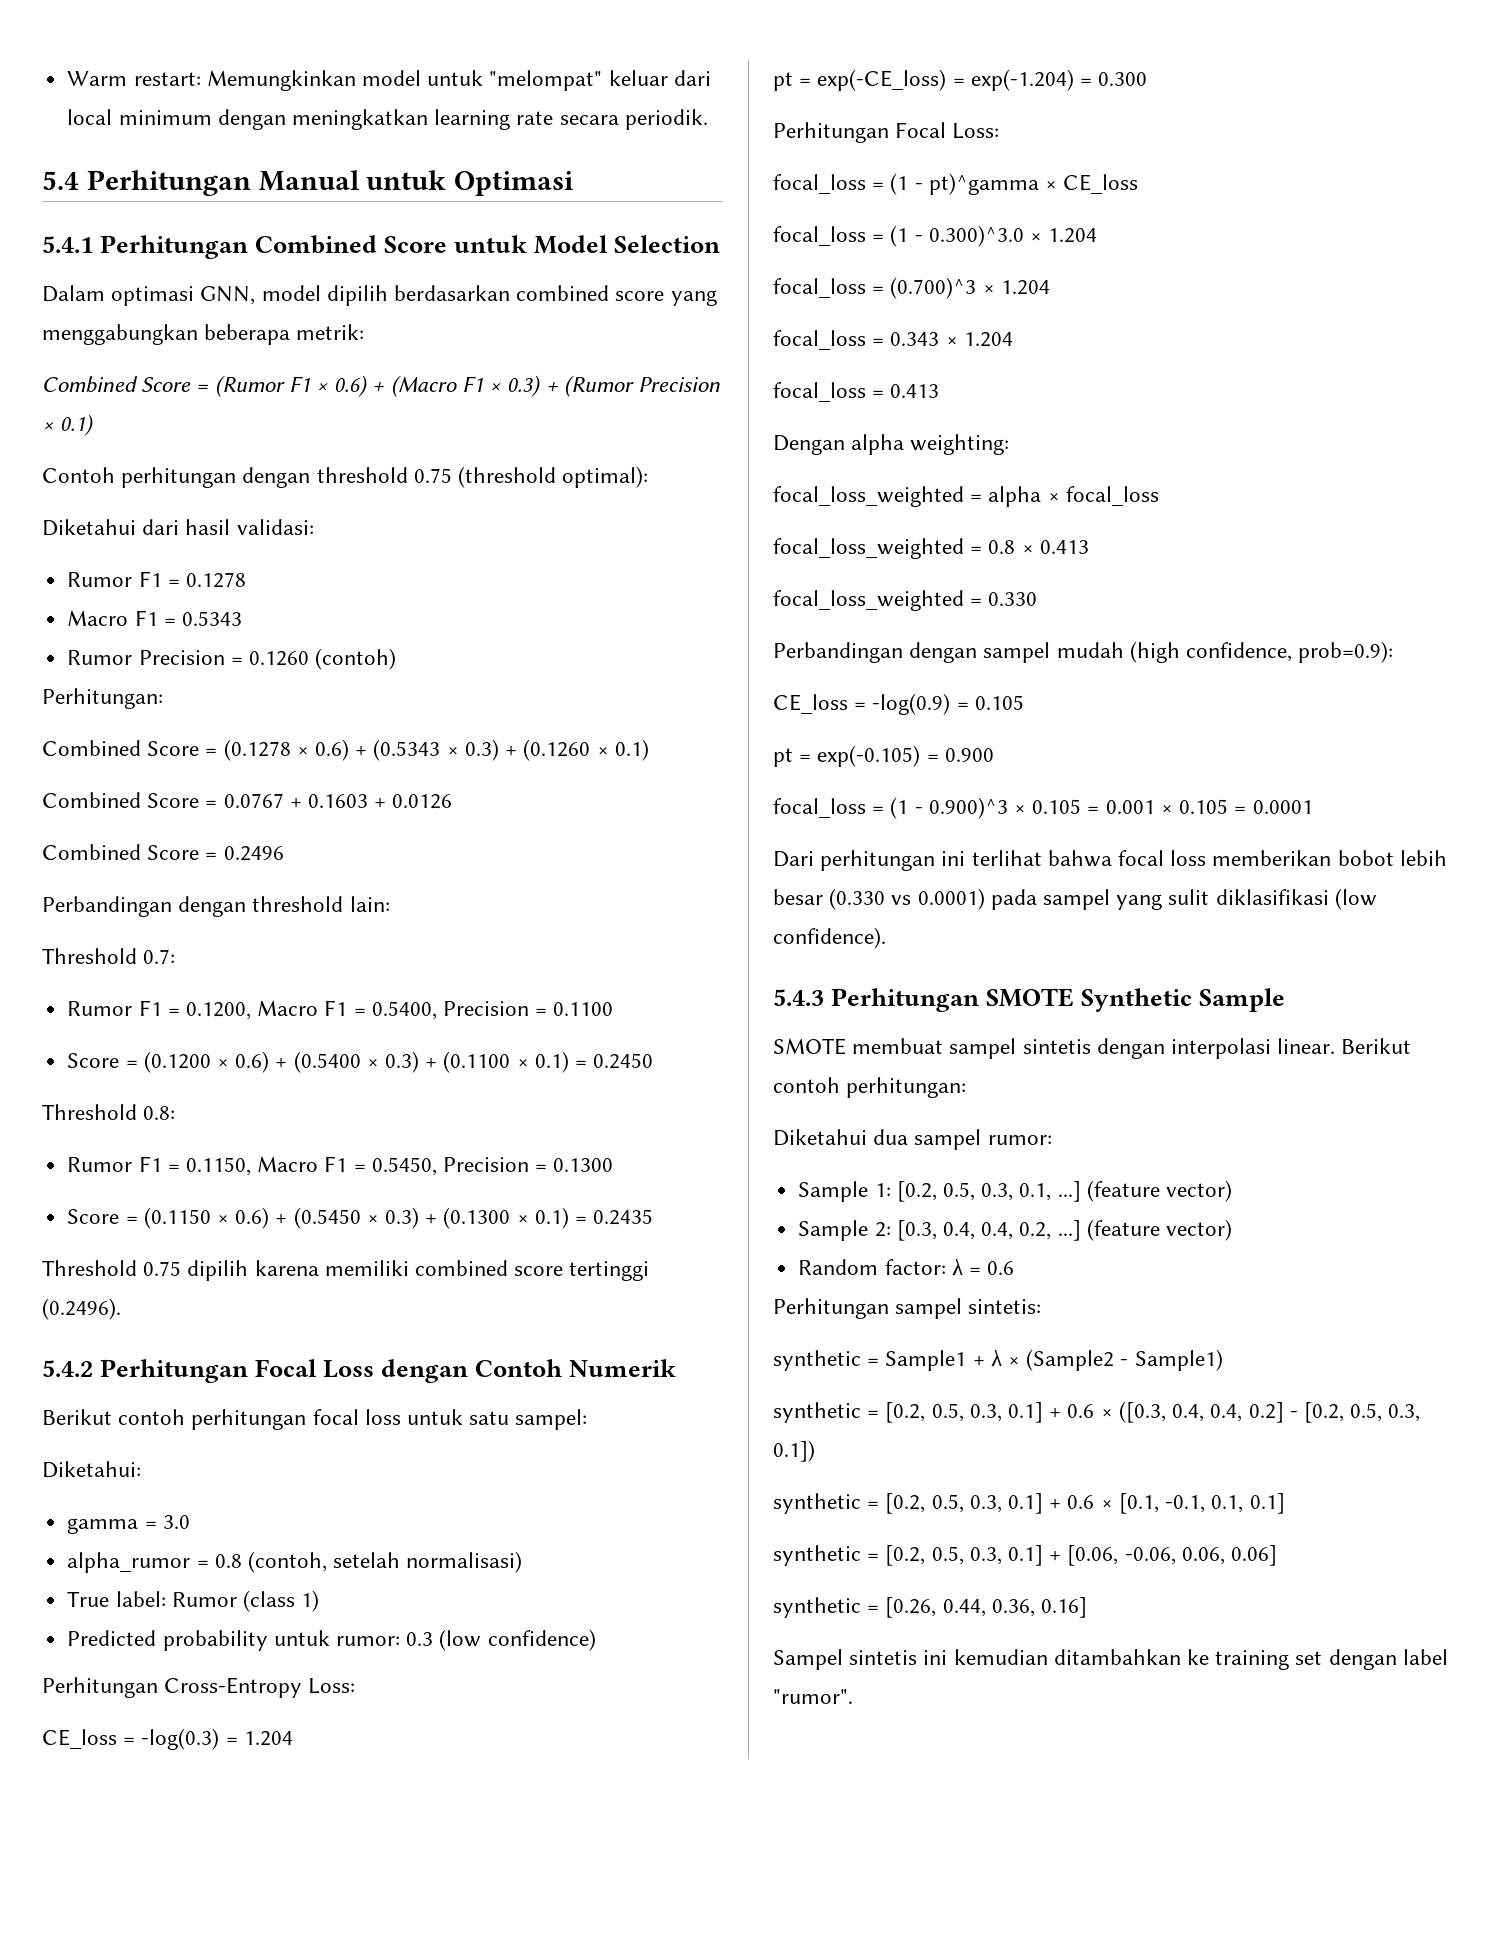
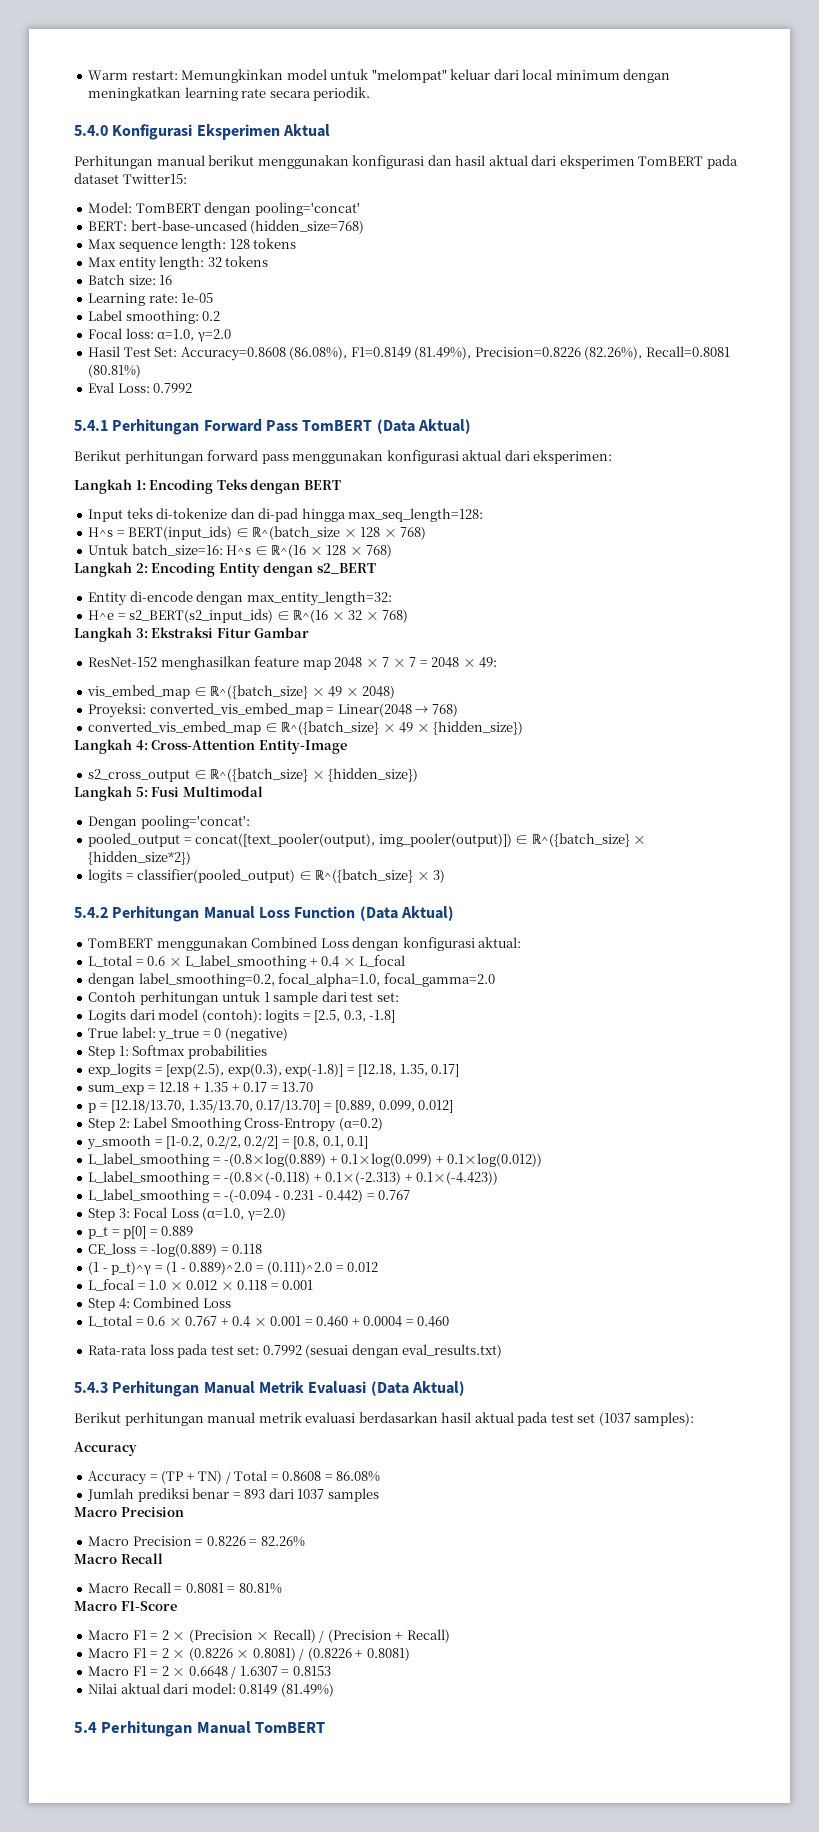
- 5.4 Perhitungan Manual untuk Optimasi
- 5.4.1 Perhitungan Combined Score untuk Model Selection
- Dalam optimasi GNN, model dipilih berdasarkan combined score yang menggabungkan beberapa metrik:
- Combined Score = (Rumor F1 × 0.6) + (Macro F1 × 0.3) + (Rumor Precision × 0.1)
- Contoh perhitungan dengan threshold 0.75 (threshold optimal):
- Diketahui dari hasil validasi:
- Rumor F1 = 0.1278
- Macro F1 = 0.5343
- Rumor Precision = 0.1260 (contoh)
- Perhitungan:
- Combined Score = (0.1278 × 0.6) + (0.5343 × 0.3) + (0.1260 × 0.1)
- Combined Score = 0.0767 + 0.1603 + 0.0126
- Combined Score = 0.2496
- Perbandingan dengan threshold lain:
- Threshold 0.7:
- Rumor F1 = 0.1200, Macro F1 = 0.5400, Precision = 0.1100
- Score = (0.1200 × 0.6) + (0.5400 × 0.3) + (0.1100 × 0.1) = 0.2450
- Threshold 0.8:
- Rumor F1 = 0.1150, Macro F1 = 0.5450, Precision = 0.1300
- Score = (0.1150 × 0.6) + (0.5450 × 0.3) + (0.1300 × 0.1) = 0.2435
- Threshold 0.75 dipilih karena memiliki combined score tertinggi (0.2496).
- 5.4.2 Perhitungan Focal Loss dengan Contoh Numerik
- Berikut contoh perhitungan focal loss untuk satu sampel:
- Diketahui:
- gamma = 3.0
- alpha_rumor = 0.8 (contoh, setelah normalisasi)
- True label: Rumor (class 1)
- Predicted probability untuk rumor: 0.3 (low confidence)
- Perhitungan Cross-Entropy Loss:
- CE_loss = -log(0.3) = 1.204
- pt = exp(-CE_loss) = exp(-1.204) = 0.300
- Perhitungan Focal Loss:
- focal_loss = (1 - pt)^gamma × CE_loss
- focal_loss = (1 - 0.300)^3.0 × 1.204
- focal_loss = (0.700)^3 × 1.204
- focal_loss = 0.343 × 1.204
- focal_loss = 0.413
- Dengan alpha weighting:
- focal_loss_weighted = alpha × focal_loss
- focal_loss_weighted = 0.8 × 0.413
- focal_loss_weighted = 0.330
- Perbandingan dengan sampel mudah (high confidence, prob=0.9):
- CE_loss = -log(0.9) = 0.105
- pt = exp(-0.105) = 0.900
- focal_loss = (1 - 0.900)^3 × 0.105 = 0.001 × 0.105 = 0.0001
- Dari perhitungan ini terlihat bahwa focal loss memberikan bobot lebih besar (0.330 vs 0.0001) pada sampel yang sulit diklasifikasi (low confidence).
- 5.4.3 Perhitungan SMOTE Synthetic Sample
- SMOTE membuat sampel sintetis dengan interpolasi linear. Berikut contoh perhitungan:
- Diketahui dua sampel rumor:
- Sample 1: [0.2, 0.5, 0.3, 0.1, ...] (feature vector)
- Sample 2: [0.3, 0.4, 0.4, 0.2, ...] (feature vector)
- Random factor: λ = 0.6
- Perhitungan sampel sintetis:
- synthetic = Sample1 + λ × (Sample2 - Sample1)
- synthetic = [0.2, 0.5, 0.3, 0.1] + 0.6 × ([0.3, 0.4, 0.4, 0.2] - [0.2, 0.5, 0.3, 0.1])
- synthetic = [0.2, 0.5, 0.3, 0.1] + 0.6 × [0.1, -0.1, 0.1, 0.1]
- synthetic = [0.2, 0.5, 0.3, 0.1] + [0.06, -0.06, 0.06, 0.06]
- synthetic = [0.26, 0.44, 0.36, 0.16]
- Sampel sintetis ini kemudian ditambahkan ke training set dengan label "rumor".
+ 5.4.0 Konfigurasi Eksperimen Aktual
+ Perhitungan manual berikut menggunakan konfigurasi dan hasil aktual dari eksperimen TomBERT pada dataset Twitter15:
+ Model: TomBERT dengan pooling='concat'
+ BERT: bert-base-uncased (hidden_size=768)
+ Max sequence length: 128 tokens
+ Max entity length: 32 tokens
+ Batch size: 16
+ Learning rate: 1e-05
+ Label smoothing: 0.2
+ Focal loss: α=1.0, γ=2.0
+ Hasil Test Set: Accuracy=0.8608 (86.08%), F1=0.8149 (81.49%), Precision=0.8226 (82.26%), Recall=0.8081 (80.81%)
+ Eval Loss: 0.7992
+ 5.4.1 Perhitungan Forward Pass TomBERT (Data Aktual)
+ Berikut perhitungan forward pass menggunakan konfigurasi aktual dari eksperimen:
+ Langkah 1: Encoding Teks dengan BERT
+ Input teks di-tokenize dan di-pad hingga max_seq_length=128:
+ H^s = BERT(input_ids) ∈ ℝ^(batch_size × 128 × 768)
+ Untuk batch_size=16: H^s ∈ ℝ^(16 × 128 × 768)
+ Langkah 2: Encoding Entity dengan s2_BERT
+ Entity di-encode dengan max_entity_length=32:
+ H^e = s2_BERT(s2_input_ids) ∈ ℝ^(16 × 32 × 768)
+ Langkah 3: Ekstraksi Fitur Gambar
+ ResNet-152 menghasilkan feature map 2048 × 7 × 7 = 2048 × 49:
+ vis_embed_map ∈ ℝ^({batch_size} × 49 × 2048)
+ Proyeksi: converted_vis_embed_map = Linear(2048 → 768)
+ converted_vis_embed_map ∈ ℝ^({batch_size} × 49 × {hidden_size})
+ Langkah 4: Cross-Attention Entity-Image
+ s2_cross_output ∈ ℝ^({batch_size} × {hidden_size})
+ Langkah 5: Fusi Multimodal
+ Dengan pooling='concat':
+ pooled_output = concat([text_pooler(output), img_pooler(output)]) ∈ ℝ^({batch_size} × {hidden_size*2})
+ logits = classifier(pooled_output) ∈ ℝ^({batch_size} × 3)
+ 5.4.2 Perhitungan Manual Loss Function (Data Aktual)
+ TomBERT menggunakan Combined Loss dengan konfigurasi aktual:
+ L_total = 0.6 × L_label_smoothing + 0.4 × L_focal
+ dengan label_smoothing=0.2, focal_alpha=1.0, focal_gamma=2.0
+ Contoh perhitungan untuk 1 sample dari test set:
+ Logits dari model (contoh): logits = [2.5, 0.3, -1.8]
+ True label: y_true = 0 (negative)
+ Step 1: Softmax probabilities
+ exp_logits = [exp(2.5), exp(0.3), exp(-1.8)] = [12.18, 1.35, 0.17]
+ sum_exp = 12.18 + 1.35 + 0.17 = 13.70
+ p = [12.18/13.70, 1.35/13.70, 0.17/13.70] = [0.889, 0.099, 0.012]
+ Step 2: Label Smoothing Cross-Entropy (α=0.2)
+ y_smooth = [1-0.2, 0.2/2, 0.2/2] = [0.8, 0.1, 0.1]
+ L_label_smoothing = -(0.8×log(0.889) + 0.1×log(0.099) + 0.1×log(0.012))
+ L_label_smoothing = -(0.8×(-0.118) + 0.1×(-2.313) + 0.1×(-4.423))
+ L_label_smoothing = -(-0.094 - 0.231 - 0.442) = 0.767
+ Step 3: Focal Loss (α=1.0, γ=2.0)
+ p_t = p[0] = 0.889
+ CE_loss = -log(0.889) = 0.118
+ (1 - p_t)^γ = (1 - 0.889)^2.0 = (0.111)^2.0 = 0.012
+ L_focal = 1.0 × 0.012 × 0.118 = 0.001
+ Step 4: Combined Loss
+ L_total = 0.6 × 0.767 + 0.4 × 0.001 = 0.460 + 0.0004 = 0.460
+ Rata-rata loss pada test set: 0.7992 (sesuai dengan eval_results.txt)
+ 5.4.3 Perhitungan Manual Metrik Evaluasi (Data Aktual)
+ Berikut perhitungan manual metrik evaluasi berdasarkan hasil aktual pada test set (1037 samples):
+ Accuracy
+ Accuracy = (TP + TN) / Total = 0.8608 = 86.08%
+ Jumlah prediksi benar = 893 dari 1037 samples
+ Macro Precision
+ Macro Precision = 0.8226 = 82.26%
+ Macro Recall
+ Macro Recall = 0.8081 = 80.81%
+ Macro F1-Score
+ Macro F1 = 2 × (Precision × Recall) / (Precision + Recall)
+ Macro F1 = 2 × (0.8226 × 0.8081) / (0.8226 + 0.8081)
+ Macro F1 = 2 × 0.6648 / 1.6307 = 0.8153
+ Nilai aktual dari model: 0.8149 (81.49%)
+ 5.4 Perhitungan Manual TomBERT

